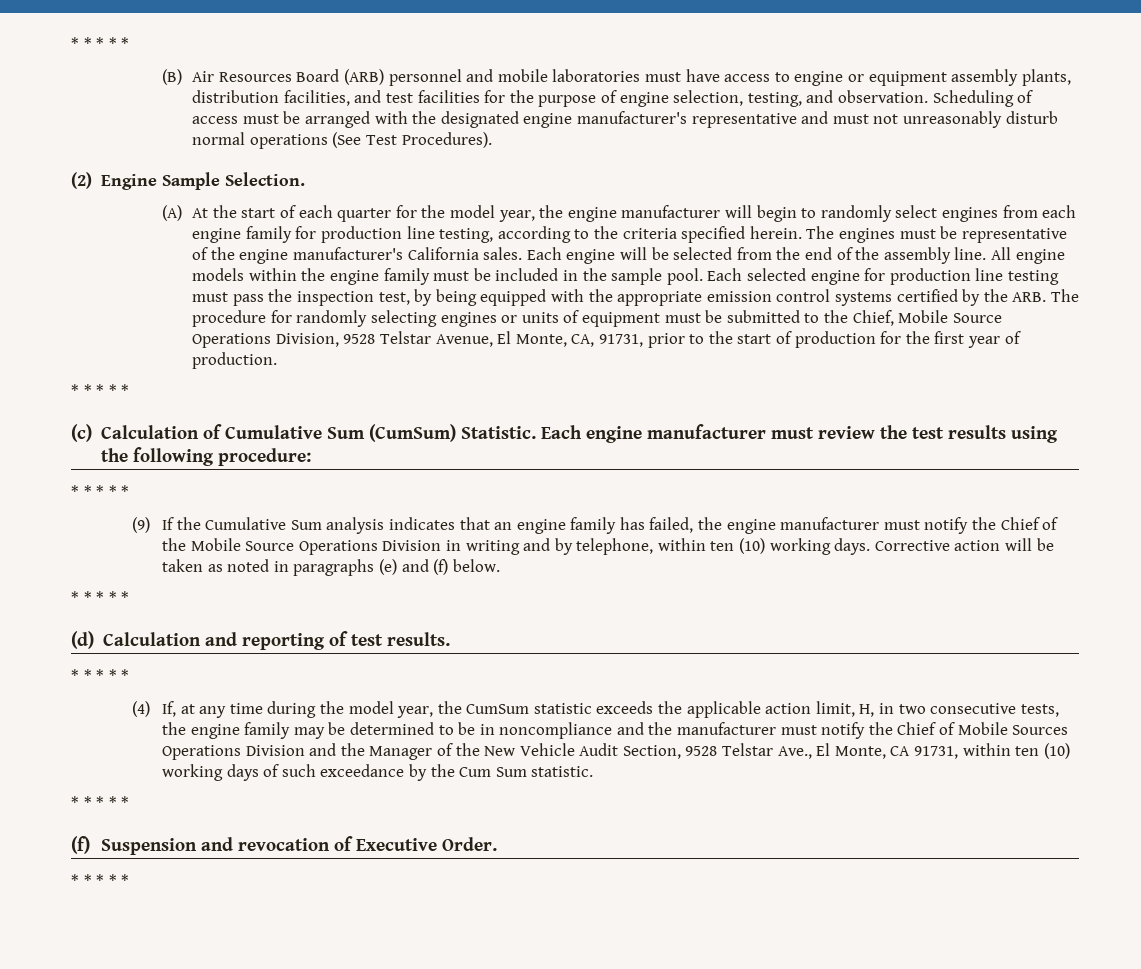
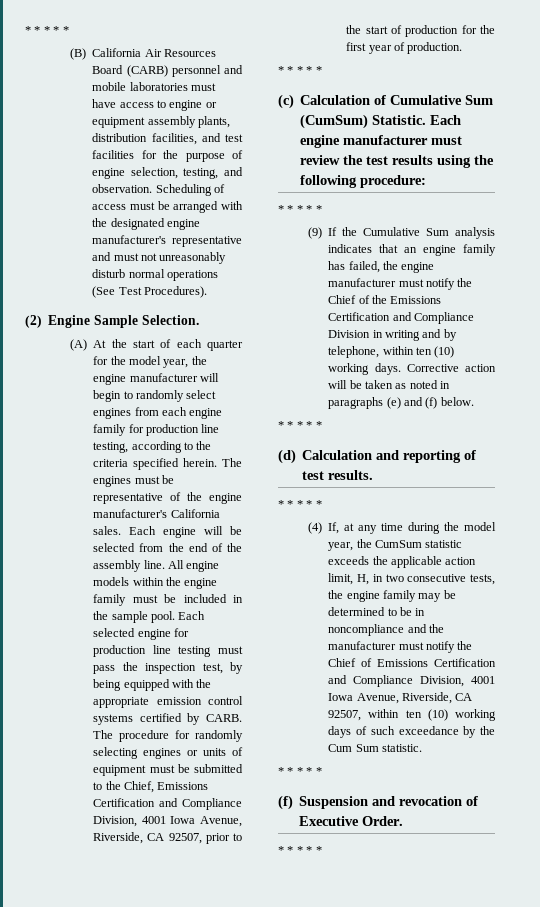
- (B) Air Resources Board (ARB) personnel and mobile laboratories must have access to engine or equipment assembly plants, distribution facilities, and test facilities for the purpose of engine selection, testing, and observation.
+ (B) California Air Resources Board (CARB) personnel and mobile laboratories must have access to engine or equipment assembly plants, distribution facilities, and test facilities for the purpose of engine selection, testing, and observation.
- Each selected engine for production line testing must pass the inspection test, by being equipped with the appropriate emission control systems certified by the ARB. The procedure for randomly selecting engines or units of equipment must be submitted to the Chief, Mobile Source Operations Division, 9528 Telstar Avenue, El Monte, CA, 91731, prior to the start of production for the first year of production.
+ Each selected engine for production line testing must pass the inspection test, by being equipped with the appropriate emission control systems certified by CARB. The procedure for randomly selecting engines or units of equipment must be submitted to the Chief, Emissions Certification and Compliance Division, 4001 Iowa Avenue, Riverside, CA 92507, prior to the start of production for the first year of production.
- (9) If the Cumulative Sum analysis indicates that an engine family has failed, the engine manufacturer must notify the Chief of the Mobile Source Operations Division in writing and by telephone, within ten (10) working days.
+ (9) If the Cumulative Sum analysis indicates that an engine family has failed, the engine manufacturer must notify the Chief of the Emissions Certification and Compliance Division in writing and by telephone, within ten (10) working days.
- (4) If, at any time during the model year, the CumSum statistic exceeds the applicable action limit, H, in two consecutive tests, the engine family may be determined to be in noncompliance and the manufacturer must notify the Chief of Mobile Sources Operations Division and the Manager of the New Vehicle Audit Section, 9528 Telstar Ave., El Monte, CA 91731, within ten (10) working days of such exceedance by the Cum Sum statistic.
+ (4) If, at any time during the model year, the CumSum statistic exceeds the applicable action limit, H, in two consecutive tests, the engine family may be determined to be in noncompliance and the manufacturer must notify the Chief of Emissions Certification and Compliance Division, 4001 Iowa Avenue, Riverside, CA 92507, within ten (10) working days of such exceedance by the Cum Sum statistic.

